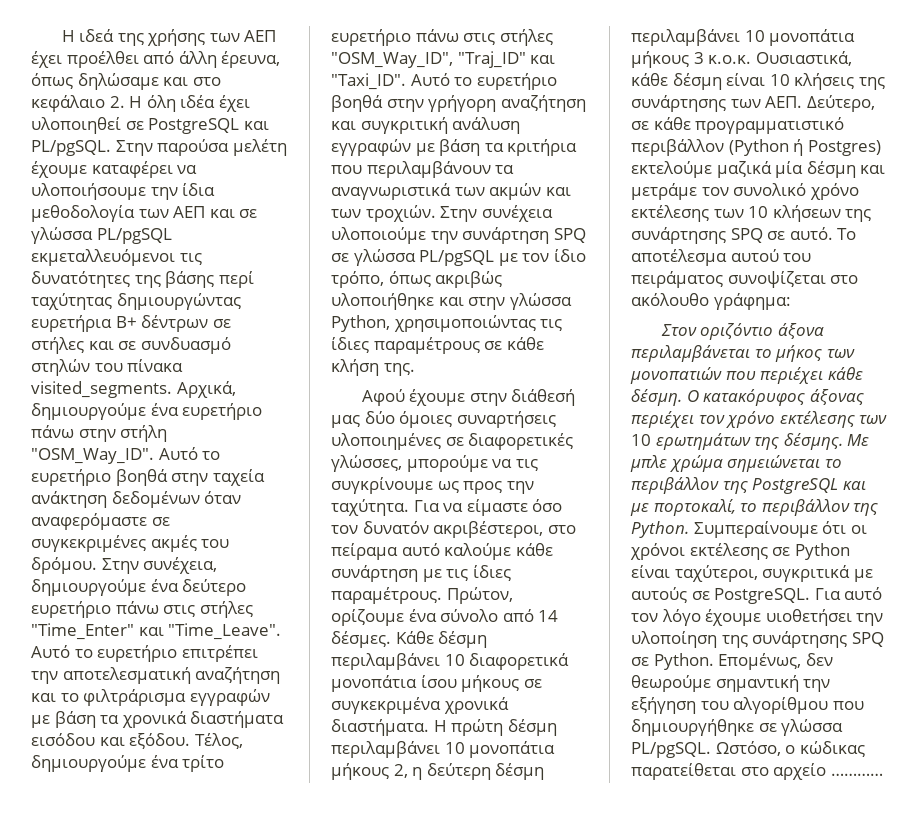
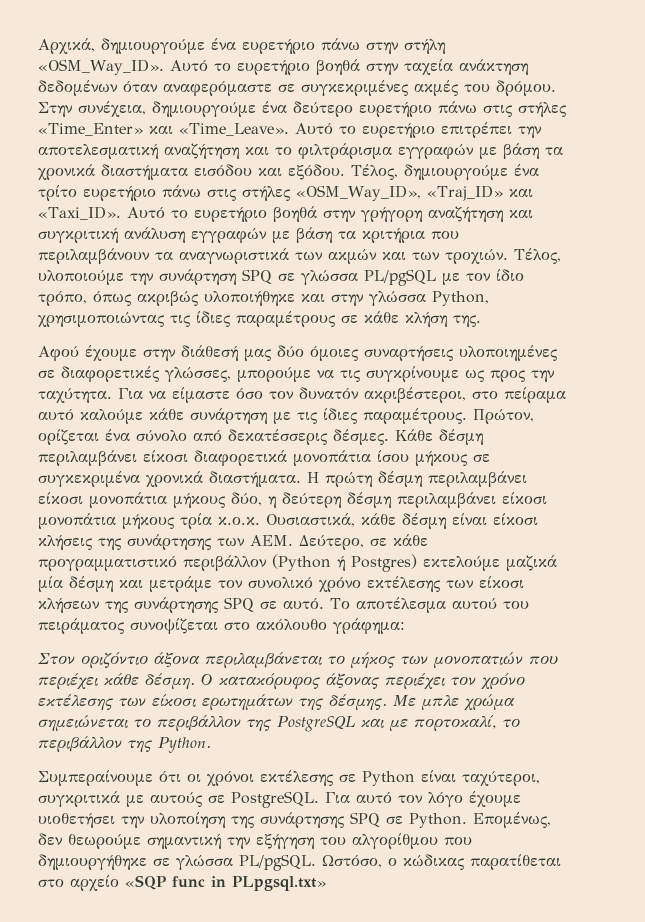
- Η ιδεά της χρήσης των ΑΕΠ έχει προέλθει από άλλη έρευνα, όπως δηλώσαμε και στο κεφάλαιο 2. Η όλη ιδέα έχει υλοποιηθεί σε PostgreSQL και PL/pgSQL. Στην παρούσα μελέτη έχουμε καταφέρει να υλοποιήσουμε την ίδια μεθοδολογία των ΑΕΠ και σε γλώσσα PL/pgSQL εκμεταλλευόμενοι τις δυνατότητες της βάσης περί ταχύτητας δημιουργώντας ευρετήρια B+ δέντρων σε στήλες και σε συνδυασμό στηλών του πίνακα visited_segments. Αρχικά, δημιουργούμε ένα ευρετήριο πάνω στην στήλη "OSM_Way_ID".
+ Αρχικά, δημιουργούμε ένα ευρετήριο πάνω στην στήλη «OSM_Way_ID».
- Στην συνέχεια, δημιουργούμε ένα δεύτερο ευρετήριο πάνω στις στήλες "Time_Enter" και "Time_Leave".
+ Στην συνέχεια, δημιουργούμε ένα δεύτερο ευρετήριο πάνω στις στήλες «Time_Enter» και «Time_Leave».
- Τέλος, δημιουργούμε ένα τρίτο ευρετήριο πάνω στις στήλες "OSM_Way_ID", "Traj_ID" και "Taxi_ID".
+ Τέλος, δημιουργούμε ένα τρίτο ευρετήριο πάνω στις στήλες «OSM_Way_ID», «Traj_ID» και «Taxi_ID».
- Στην συνέχεια υλοποιούμε την συνάρτηση SPQ σε γλώσσα PL/pgSQL με τον ίδιο τρόπο, όπως ακριβώς υλοποιήθηκε και στην γλώσσα Python, χρησιμοποιώντας τις ίδιες παραμέτρους σε κάθε κλήση της.
+ Τέλος, υλοποιούμε την συνάρτηση SPQ σε γλώσσα PL/pgSQL με τον ίδιο τρόπο, όπως ακριβώς υλοποιήθηκε και στην γλώσσα Python, χρησιμοποιώντας τις ίδιες παραμέτρους σε κάθε κλήση της.
- Πρώτον, ορίζουμε ένα σύνολο από 14 δέσμες.
+ Πρώτον, ορίζεται ένα σύνολο από δεκατέσσερις δέσμες.
- Κάθε δέσμη περιλαμβάνει 10 διαφορετικά μονοπάτια ίσου μήκους σε συγκεκριμένα χρονικά διαστήματα.
+ Κάθε δέσμη περιλαμβάνει είκοσι διαφορετικά μονοπάτια ίσου μήκους σε συγκεκριμένα χρονικά διαστήματα.
- Η πρώτη δέσμη περιλαμβάνει 10 μονοπάτια μήκους 2, η δεύτερη δέσμη περιλαμβάνει 10 μονοπάτια μήκους 3 κ.ο.κ. Ουσιαστικά, κάθε δέσμη είναι 10 κλήσεις της συνάρτησης των ΑΕΠ. Δεύτερο, σε κάθε προγραμματιστικό περιβάλλον (Python ή Postgres) εκτελούμε μαζικά μία δέσμη και μετράμε τον συνολικό χρόνο εκτέλεσης των 10 κλήσεων της συνάρτησης SPQ σε αυτό.
+ Η πρώτη δέσμη περιλαμβάνει είκοσι μονοπάτια μήκους δύο, η δεύτερη δέσμη περιλαμβάνει είκοσι μονοπάτια μήκους τρία κ.ο.κ. Ουσιαστικά, κάθε δέσμη είναι είκοσι κλήσεις της συνάρτησης των ΑΕΜ. Δεύτερο, σε κάθε προγραμματιστικό περιβάλλον (Python ή Postgres) εκτελούμε μαζικά μία δέσμη και μετράμε τον συνολικό χρόνο εκτέλεσης των είκοσι κλήσεων της συνάρτησης SPQ σε αυτό.
- Ο κατακόρυφος άξονας περιέχει τον χρόνο εκτέλεσης των 10 ερωτημάτων της δέσμης.
+ Ο κατακόρυφος άξονας περιέχει τον χρόνο εκτέλεσης των είκοσι ερωτημάτων της δέσμης.
- Με μπλε χρώμα σημειώνεται το περιβάλλον της PostgreSQL και με πορτοκαλί, το περιβάλλον της Python. Συμπεραίνουμε ότι οι χρόνοι εκτέλεσης σε Python είναι ταχύτεροι, συγκριτικά με αυτούς σε PostgreSQL.
+ Με μπλε χρώμα σημειώνεται το περιβάλλον της PostgreSQL και με πορτοκαλί, το περιβάλλον της Python.
+ Συμπεραίνουμε ότι οι χρόνοι εκτέλεσης σε Python είναι ταχύτεροι, συγκριτικά με αυτούς σε PostgreSQL.
- Ωστόσο, ο κώδικας παρατείθεται στο αρχείο …………
+ Ωστόσο, ο κώδικας παρατίθεται στο αρχείο «SQP func in PLpgsql.txt»

